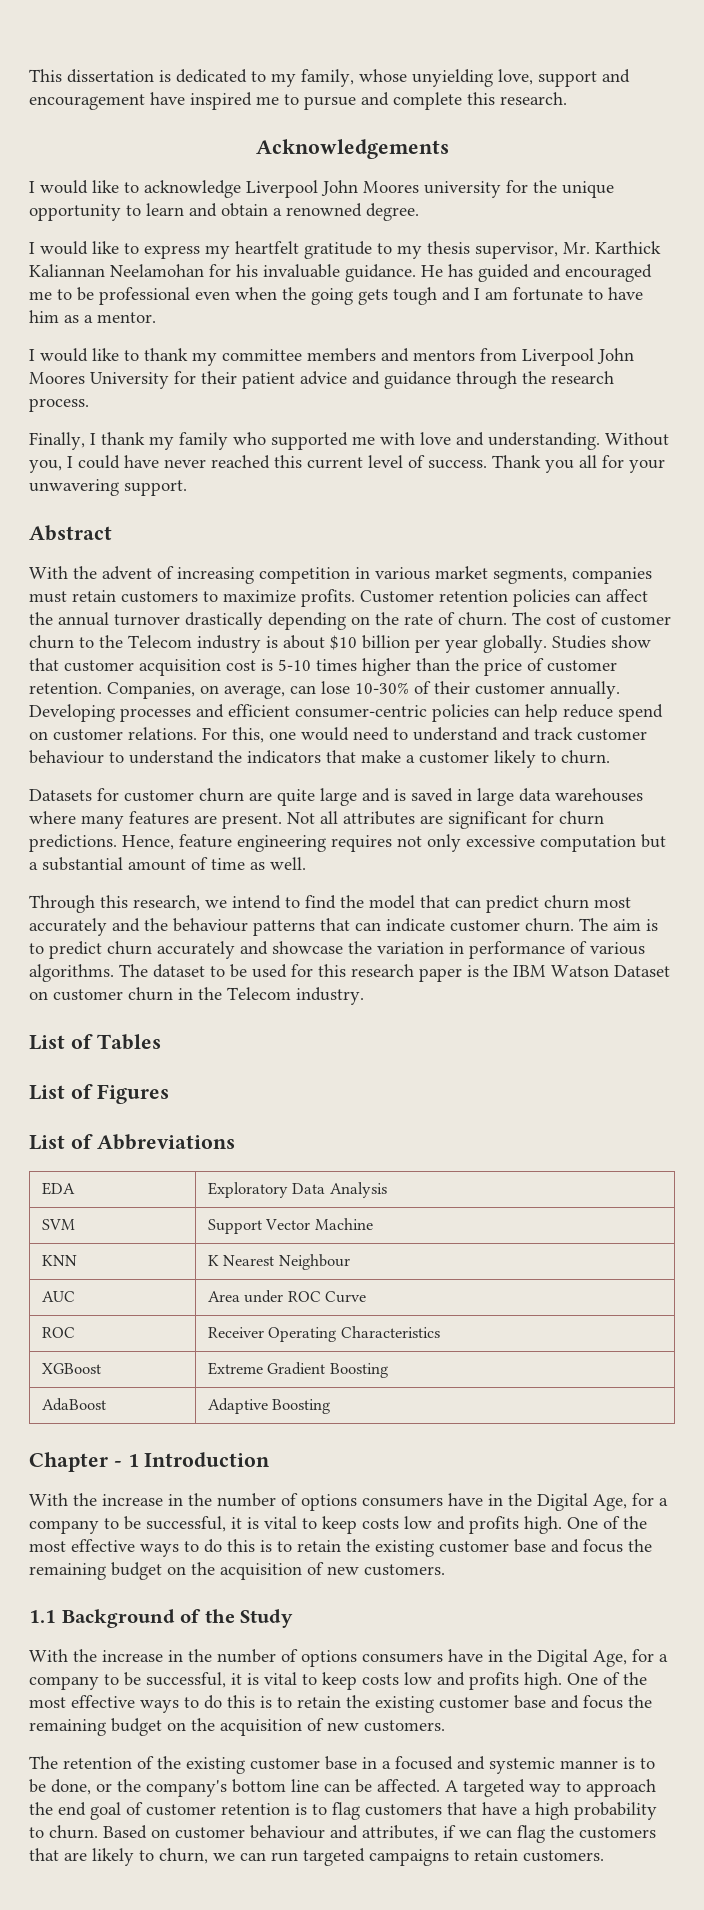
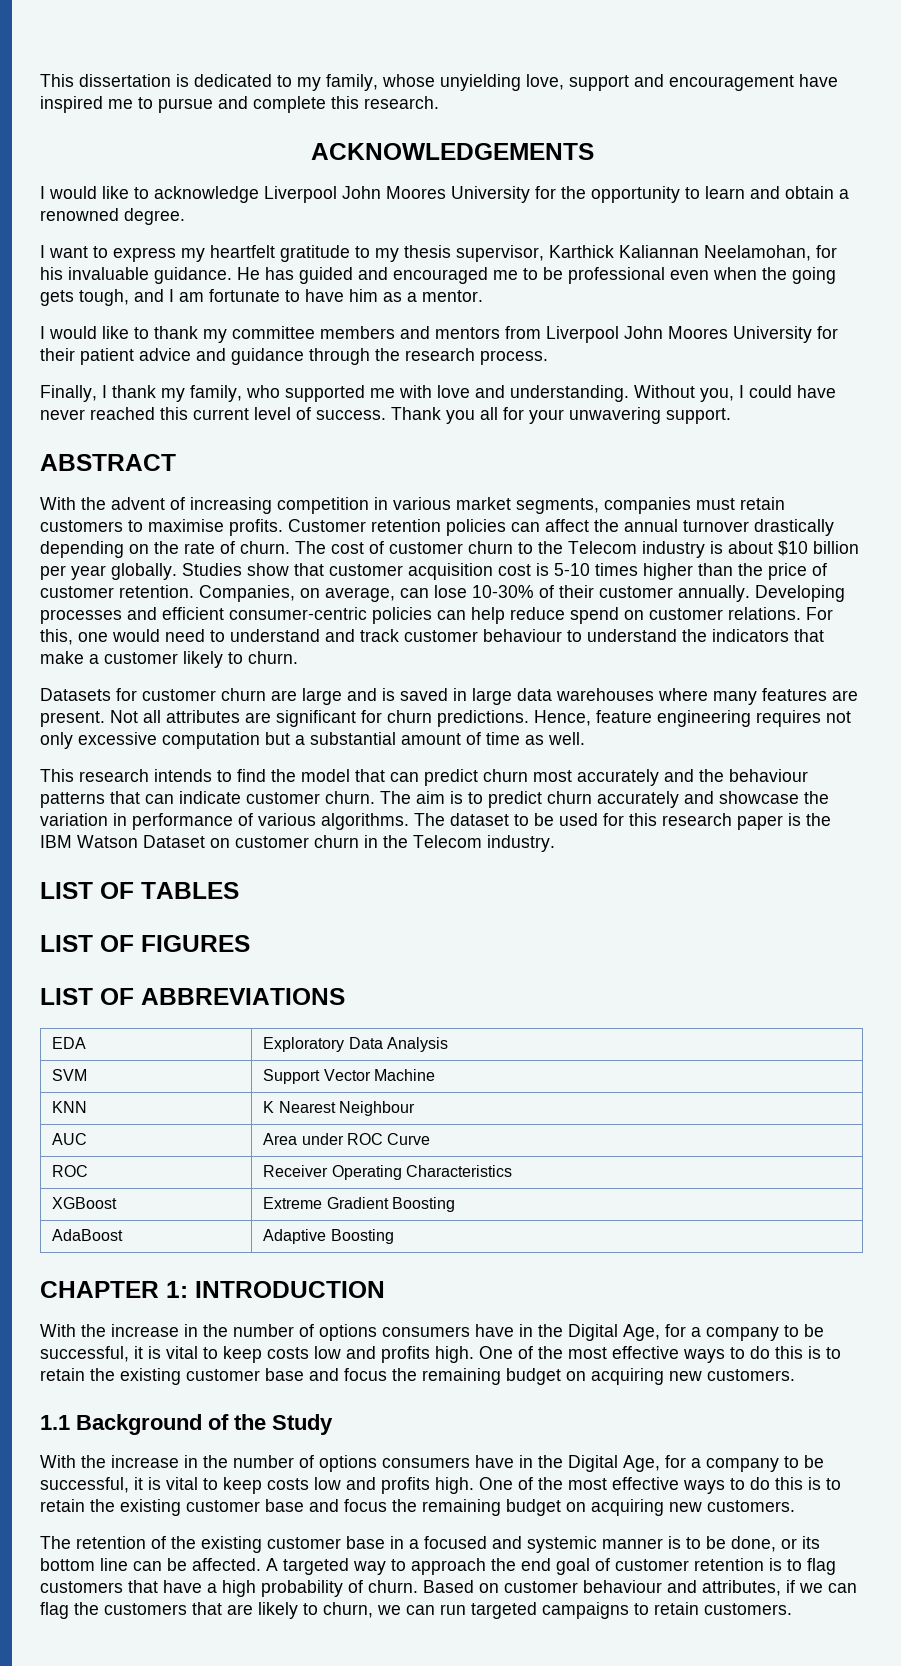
- Acknowledgements
+ ACKNOWLEDGEMENTS
- I would like to acknowledge Liverpool John Moores university for the unique opportunity to learn and obtain a renowned degree.
+ I would like to acknowledge Liverpool John Moores University for the opportunity to learn and obtain a renowned degree.
- I would like to express my heartfelt gratitude to my thesis supervisor, Mr. Karthick Kaliannan Neelamohan for his invaluable guidance.
+ I want to express my heartfelt gratitude to my thesis supervisor, Karthick Kaliannan Neelamohan, for his invaluable guidance.
- He has guided and encouraged me to be professional even when the going gets tough and I am fortunate to have him as a mentor.
+ He has guided and encouraged me to be professional even when the going gets tough, and I am fortunate to have him as a mentor.
- Finally, I thank my family who supported me with love and understanding.
+ Finally, I thank my family, who supported me with love and understanding.
- Abstract
+ ABSTRACT
- With the advent of increasing competition in various market segments, companies must retain customers to maximize profits.
+ With the advent of increasing competition in various market segments, companies must retain customers to maximise profits.
- Datasets for customer churn are quite large and is saved in large data warehouses where many features are present.
+ Datasets for customer churn are large and is saved in large data warehouses where many features are present.
- Through this research, we intend to find the model that can predict churn most accurately and the behaviour patterns that can indicate customer churn.
+ This research intends to find the model that can predict churn most accurately and the behaviour patterns that can indicate customer churn.
- List of Tables
- List of Figures
- List of Abbreviations
+ LIST OF TABLES
+ LIST OF FIGURES
+ LIST OF ABBREVIATIONS
- Chapter - 1 Introduction
- With the increase in the number of options consumers have in the Digital Age, for a company to be successful, it is vital to keep costs low and profits high. One of the most effective ways to do this is to retain the existing customer base and focus the remaining budget on the acquisition of new customers.
+ CHAPTER 1: INTRODUCTION
+ With the increase in the number of options consumers have in the Digital Age, for a company to be successful, it is vital to keep costs low and profits high. One of the most effective ways to do this is to retain the existing customer base and focus the remaining budget on acquiring new customers.
  1.1 Background of the Study
- With the increase in the number of options consumers have in the Digital Age, for a company to be successful, it is vital to keep costs low and profits high. One of the most effective ways to do this is to retain the existing customer base and focus the remaining budget on the acquisition of new customers.
+ With the increase in the number of options consumers have in the Digital Age, for a company to be successful, it is vital to keep costs low and profits high. One of the most effective ways to do this is to retain the existing customer base and focus the remaining budget on acquiring new customers.
- The retention of the existing customer base in a focused and systemic manner is to be done, or the company's bottom line can be affected.
+ The retention of the existing customer base in a focused and systemic manner is to be done, or its bottom line can be affected.
- A targeted way to approach the end goal of customer retention is to flag customers that have a high probability to churn.
+ A targeted way to approach the end goal of customer retention is to flag customers that have a high probability of churn.

